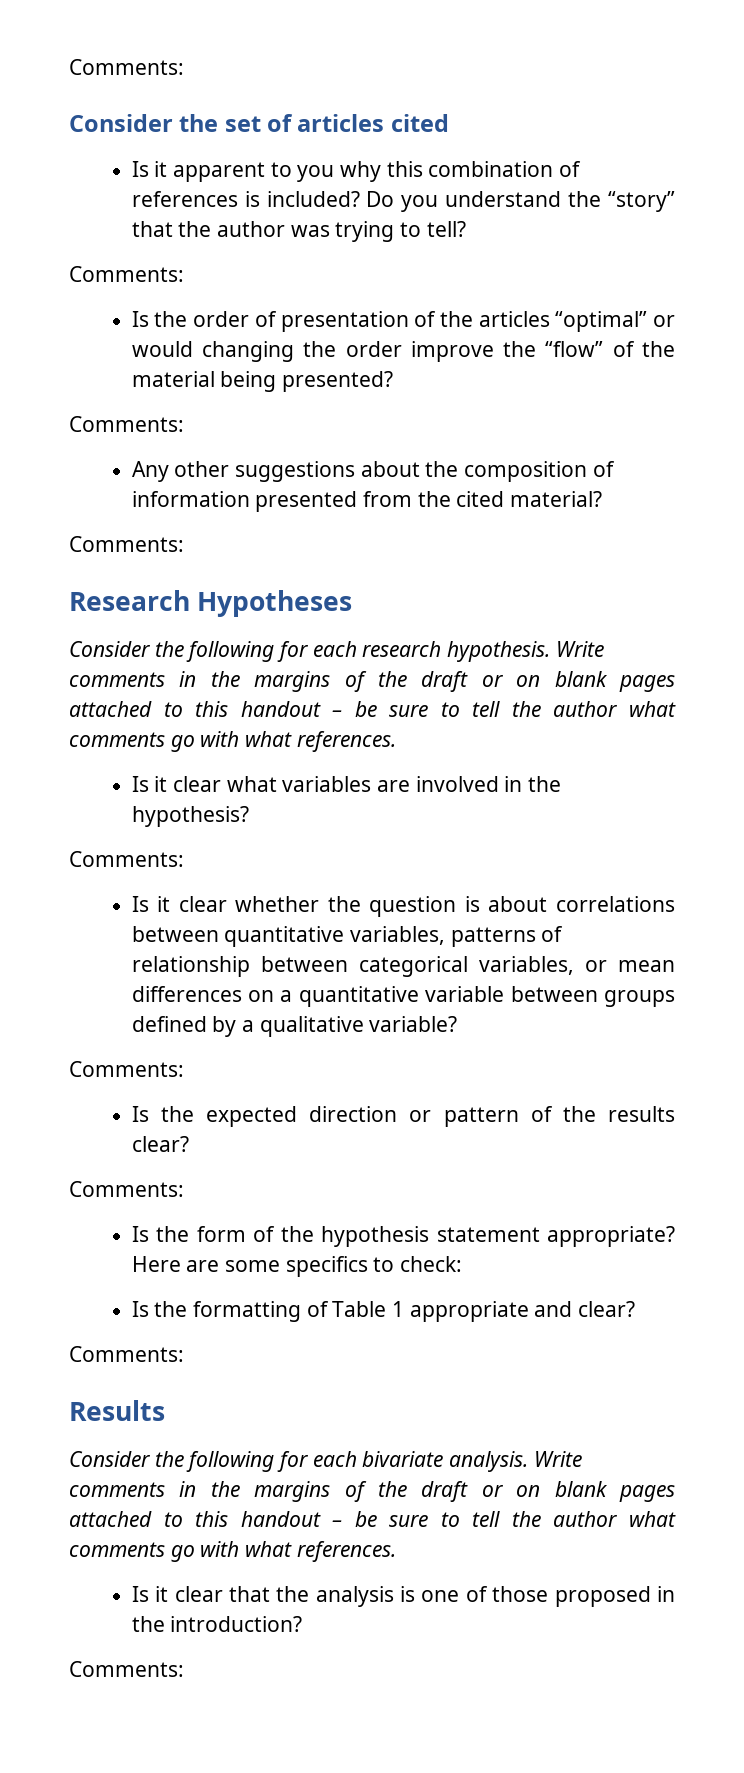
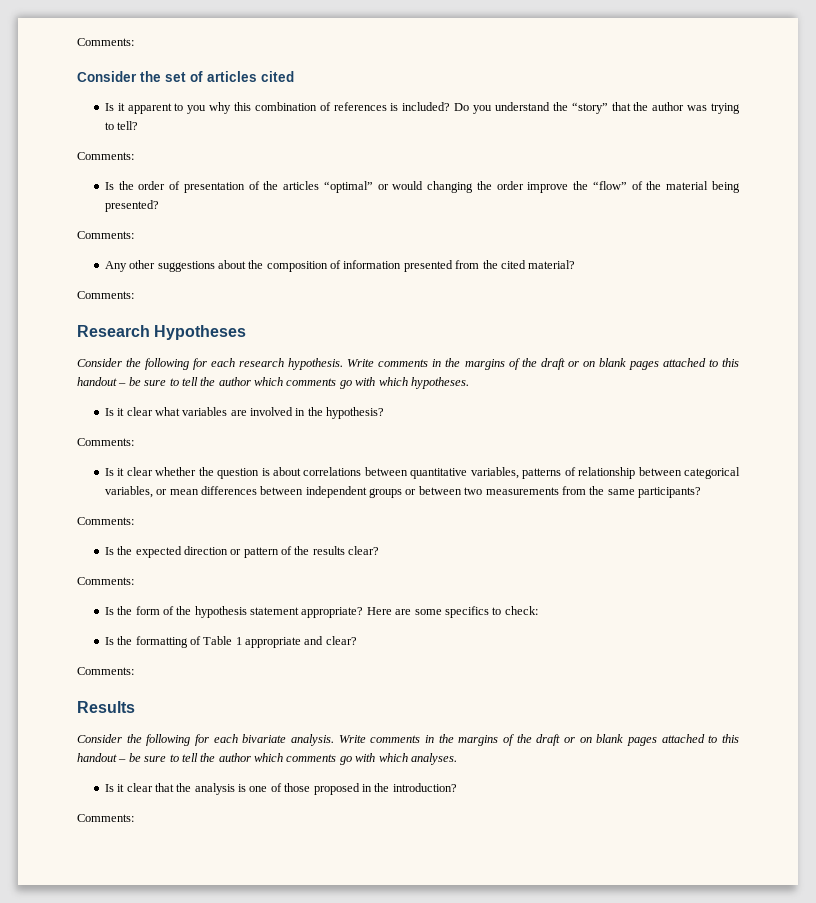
- Consider the following for each research hypothesis. Write comments in the margins of the draft or on blank pages attached to this handout – be sure to tell the author what comments go with what references.
+ Consider the following for each research hypothesis. Write comments in the margins of the draft or on blank pages attached to this handout – be sure to tell the author which comments go with which hypotheses.
- Is it clear whether the question is about correlations between quantitative variables, patterns of relationship between categorical variables, or mean differences on a quantitative variable between groups defined by a qualitative variable?
+ Is it clear whether the question is about correlations between quantitative variables, patterns of relationship between categorical variables, or mean differences between independent groups or between two measurements from the same participants?
- Consider the following for each bivariate analysis. Write comments in the margins of the draft or on blank pages attached to this handout – be sure to tell the author what comments go with what references.
+ Consider the following for each bivariate analysis. Write comments in the margins of the draft or on blank pages attached to this handout – be sure to tell the author which comments go with which analyses.

